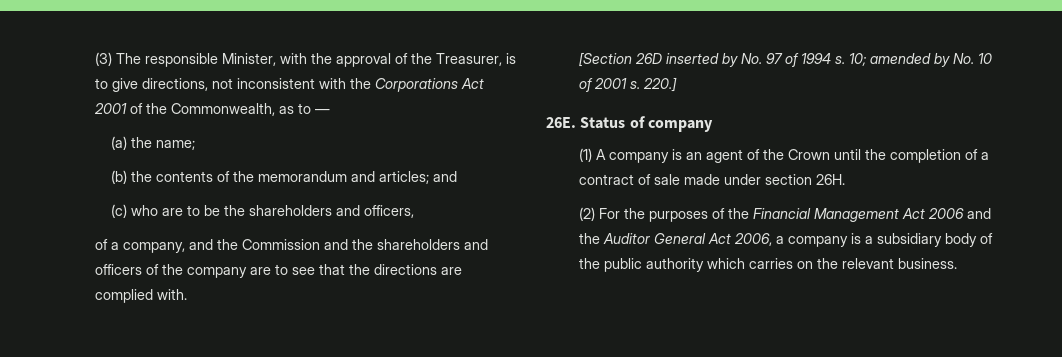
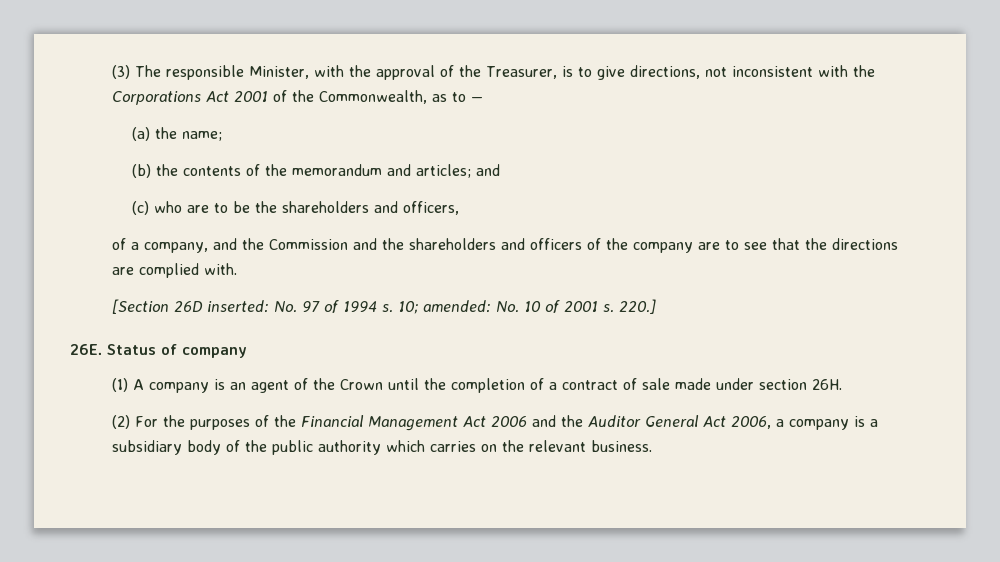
- [Section 26D inserted by No. 97 of 1994 s.
+ [Section 26D inserted: No. 97 of 1994 s.
- 10; amended by No. 10 of 2001 s.
+ 10; amended: No. 10 of 2001 s.

